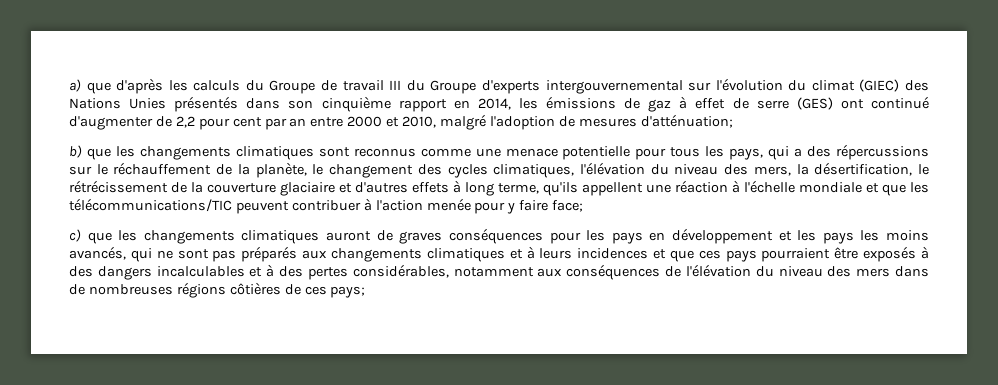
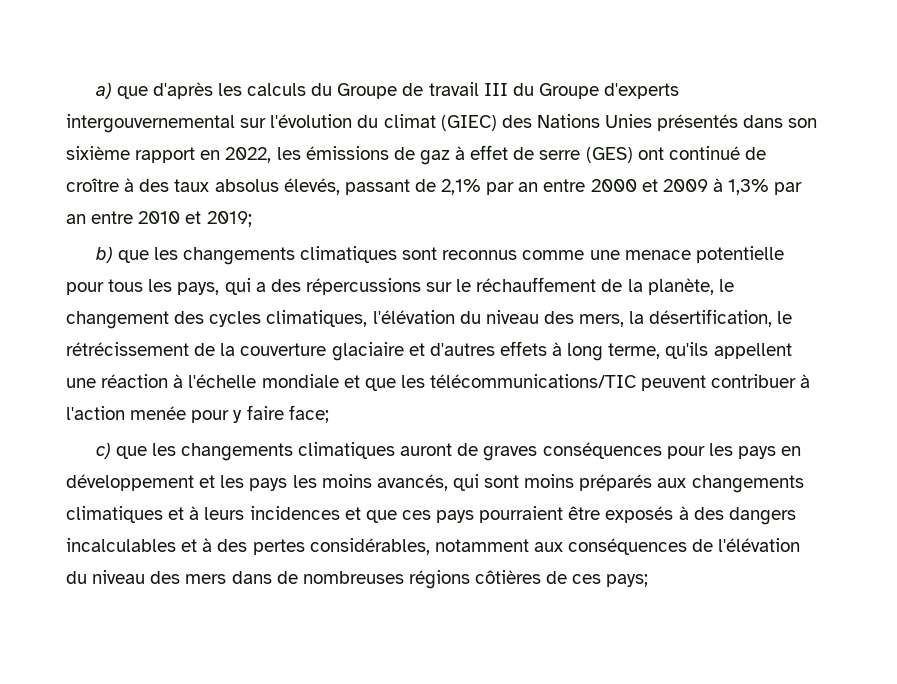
- a) que d'après les calculs du Groupe de travail III du Groupe d'experts intergouvernemental sur l'évolution du climat (GIEC) des Nations Unies présentés dans son cinquième rapport en 2014, les émissions de gaz à effet de serre (GES) ont continué d'augmenter de 2,2 pour cent par an entre 2000 et 2010, malgré l'adoption de mesures d'atténuation;
+ a) que d'après les calculs du Groupe de travail III du Groupe d'experts intergouvernemental sur l'évolution du climat (GIEC) des Nations Unies présentés dans son sixième rapport en 2022, les émissions de gaz à effet de serre (GES) ont continué de croître à des taux absolus élevés, passant de 2,1% par an entre 2000 et 2009 à 1,3% par an entre 2010 et 2019;
- c) que les changements climatiques auront de graves conséquences pour les pays en développement et les pays les moins avancés, qui ne sont pas préparés aux changements climatiques et à leurs incidences et que ces pays pourraient être exposés à des dangers incalculables et à des pertes considérables, notamment aux conséquences de l'élévation du niveau des mers dans de nombreuses régions côtières de ces pays;
+ c) que les changements climatiques auront de graves conséquences pour les pays en développement et les pays les moins avancés, qui sont moins préparés aux changements climatiques et à leurs incidences et que ces pays pourraient être exposés à des dangers incalculables et à des pertes considérables, notamment aux conséquences de l'élévation du niveau des mers dans de nombreuses régions côtières de ces pays;

